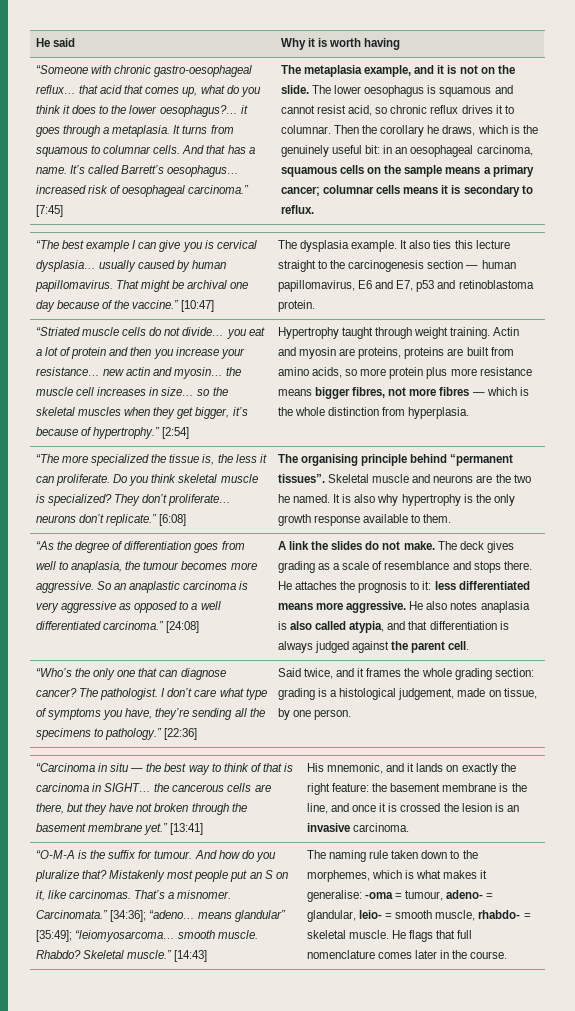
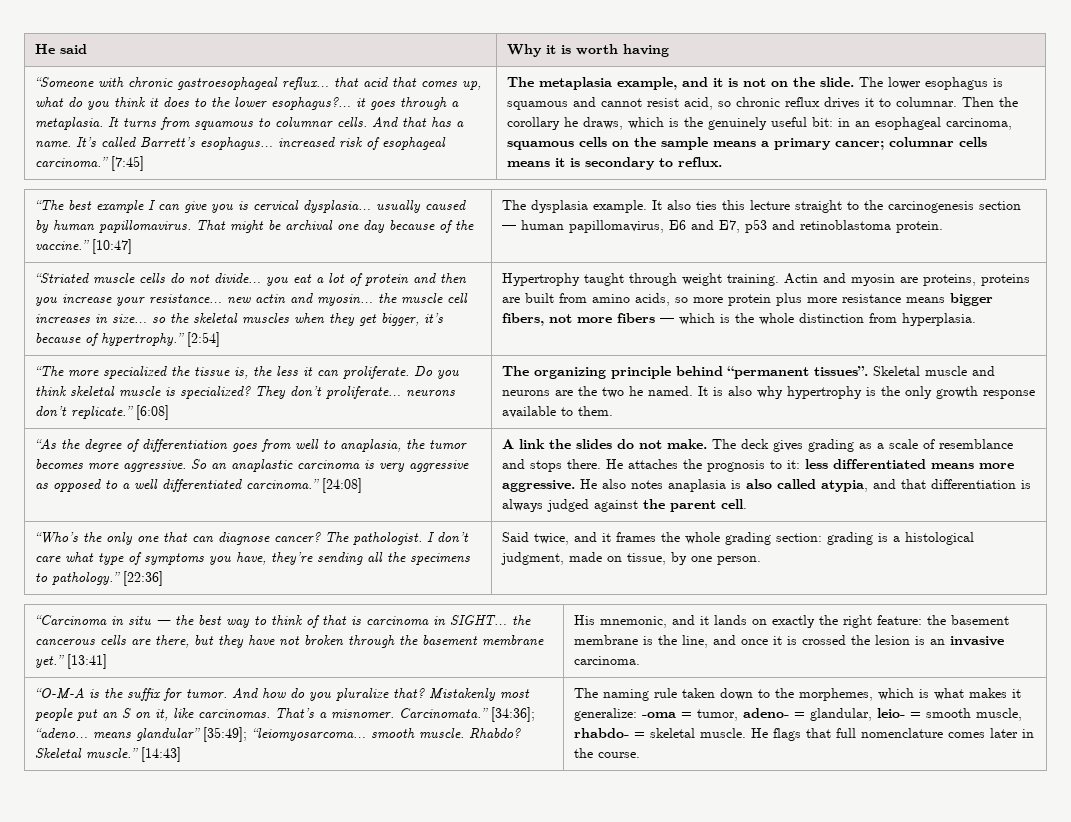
- “Someone with chronic gastro-oesophageal reflux… that acid that comes up, what do you think it does to the lower oesophagus?… it goes through a metaplasia.
+ “Someone with chronic gastroesophageal reflux… that acid that comes up, what do you think it does to the lower esophagus?… it goes through a metaplasia.
- It’s called Barrett’s oesophagus… increased risk of oesophageal carcinoma.”
+ It’s called Barrett’s esophagus… increased risk of esophageal carcinoma.”
- The lower oesophagus is squamous and cannot resist acid, so chronic reflux drives it to columnar.
+ The lower esophagus is squamous and cannot resist acid, so chronic reflux drives it to columnar.
- Then the corollary he draws, which is the genuinely useful bit: in an oesophageal carcinoma, squamous cells on the sample means a primary cancer; columnar cells means it is secondary to reflux.
+ Then the corollary he draws, which is the genuinely useful bit: in an esophageal carcinoma, squamous cells on the sample means a primary cancer; columnar cells means it is secondary to reflux.
- Actin and myosin are proteins, proteins are built from amino acids, so more protein plus more resistance means bigger fibres, not more fibres — which is the whole distinction from hyperplasia.
+ Actin and myosin are proteins, proteins are built from amino acids, so more protein plus more resistance means bigger fibers, not more fibers — which is the whole distinction from hyperplasia.
- The organising principle behind “permanent tissues”.
+ The organizing principle behind “permanent tissues”.
- “As the degree of differentiation goes from well to anaplasia, the tumour becomes more aggressive.
+ “As the degree of differentiation goes from well to anaplasia, the tumor becomes more aggressive.
- Said twice, and it frames the whole grading section: grading is a histological judgement, made on tissue, by one person.
+ Said twice, and it frames the whole grading section: grading is a histological judgment, made on tissue, by one person.
- “O-M-A is the suffix for tumour.
+ “O-M-A is the suffix for tumor.
- The naming rule taken down to the morphemes, which is what makes it generalise: -oma = tumour, adeno- = glandular, leio- = smooth muscle, rhabdo- = skeletal muscle.
+ The naming rule taken down to the morphemes, which is what makes it generalize: -oma = tumor, adeno- = glandular, leio- = smooth muscle, rhabdo- = skeletal muscle.

